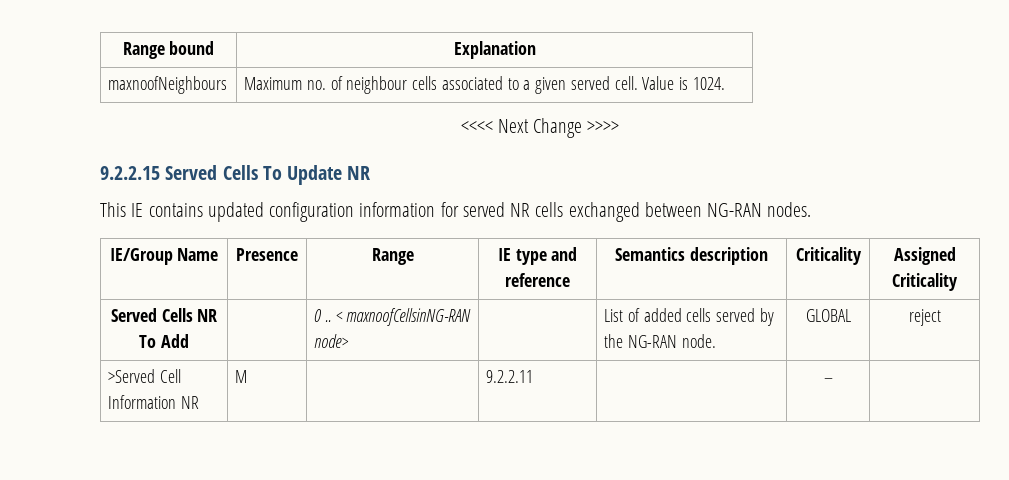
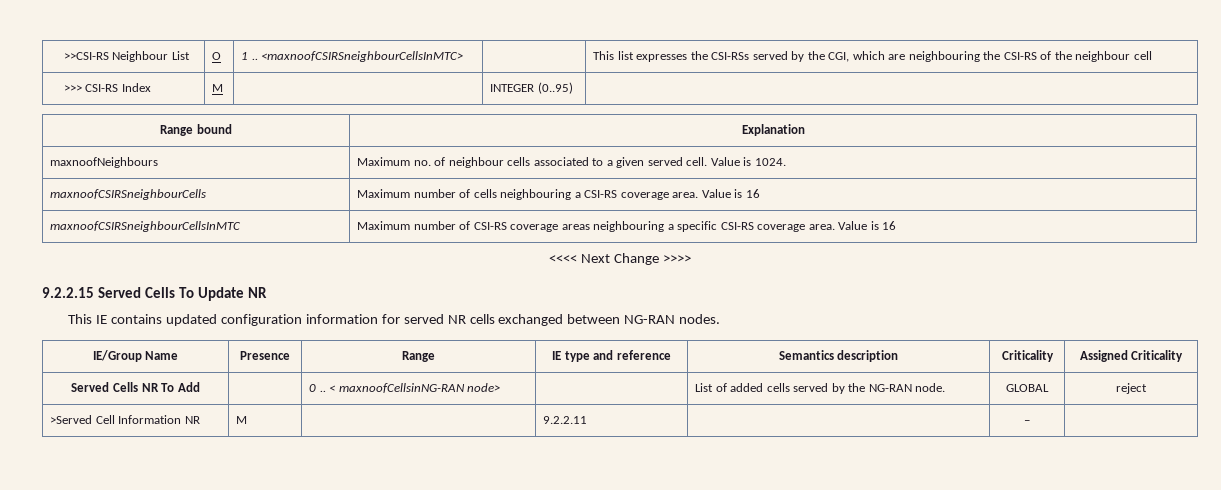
+ >>CSI-RS Neighbour List | O | 1 .. <maxnoofCSIRSneighbourCellsInMTC> | | This list expresses the CSI-RSs served by the CGI, which are neighbouring the CSI-RS of the neighbour cell
+ >>> CSI-RS Index | M | | INTEGER (0..95) |
+ maxnoofCSIRSneighbourCells | Maximum number of cells neighbouring a CSI-RS coverage area. Value is 16
+ maxnoofCSIRSneighbourCellsInMTC | Maximum number of CSI-RS coverage areas neighbouring a specific CSI-RS coverage area. Value is 16

